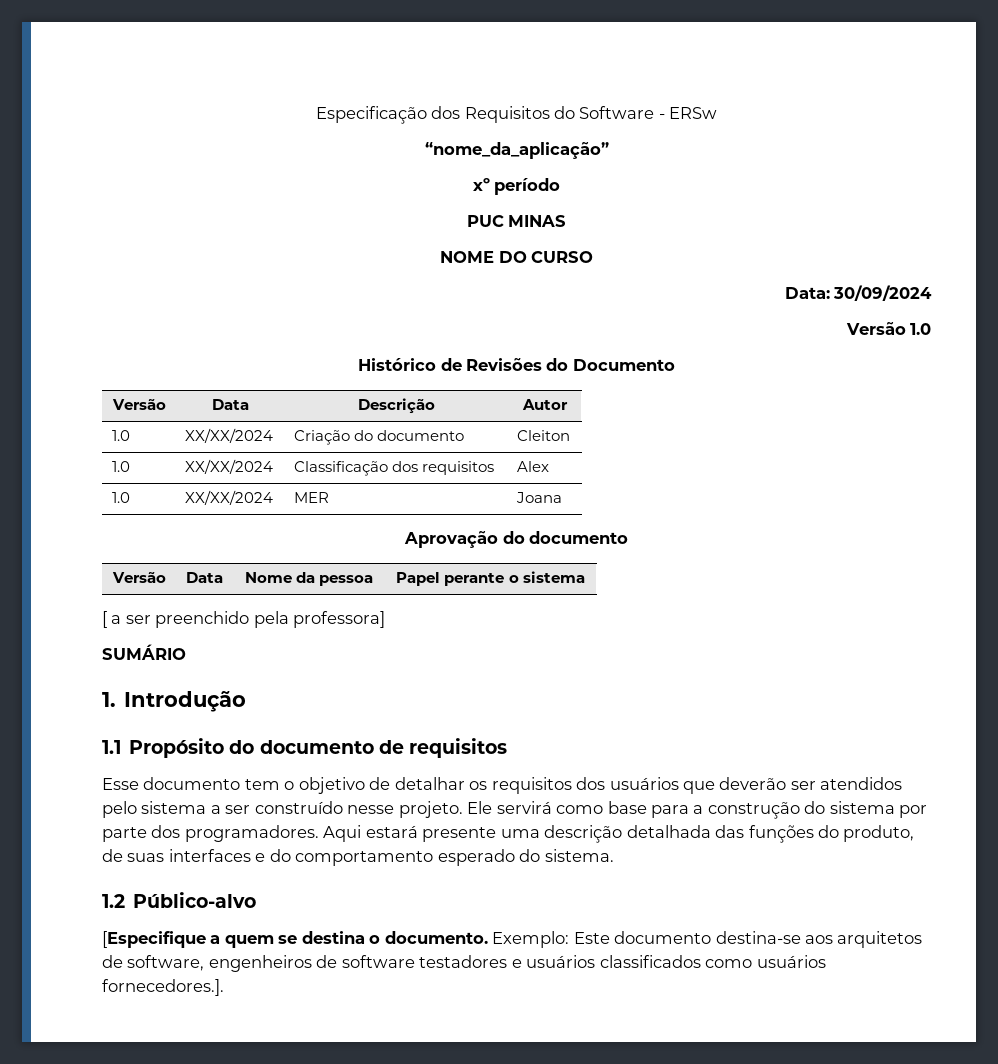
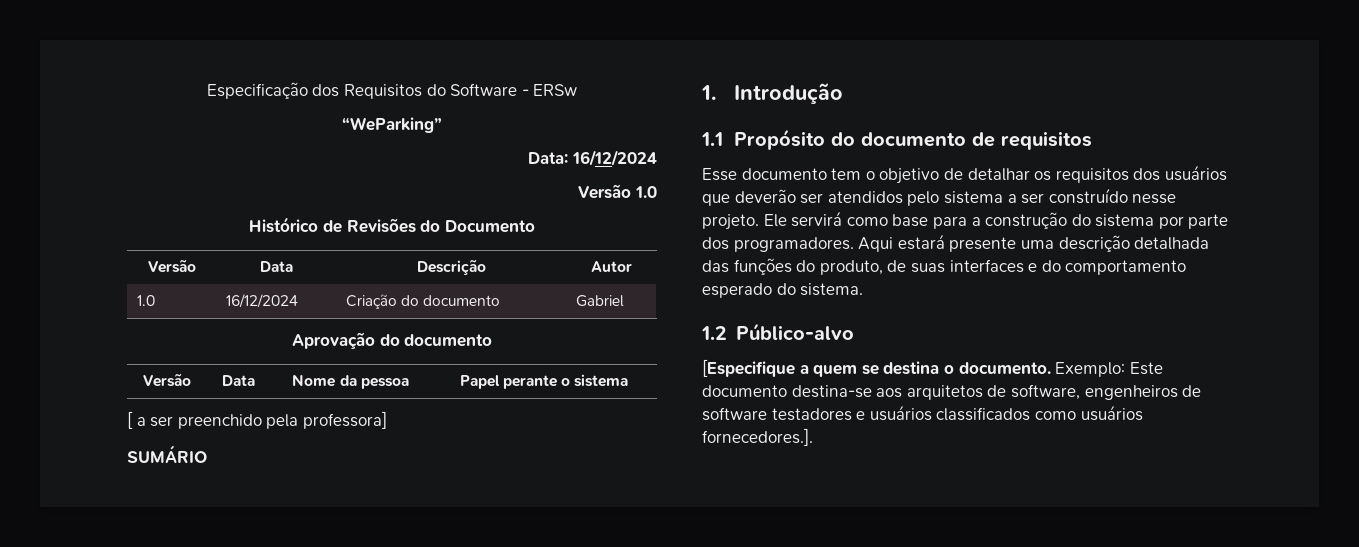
- “nome_da_aplicação”
- xº período
- PUC MINAS
- NOME DO CURSO
+ “WeParking”
- Data: 30/09/2024
+ Data: 16/12/2024
- 1.0 | XX/XX/2024 | Criação do documento | Cleiton
- 1.0 | XX/XX/2024 | Classificação dos requisitos | Alex
- 1.0 | XX/XX/2024 | MER | Joana
+ 1.0 | 16/12/2024 | Criação do documento | Gabriel

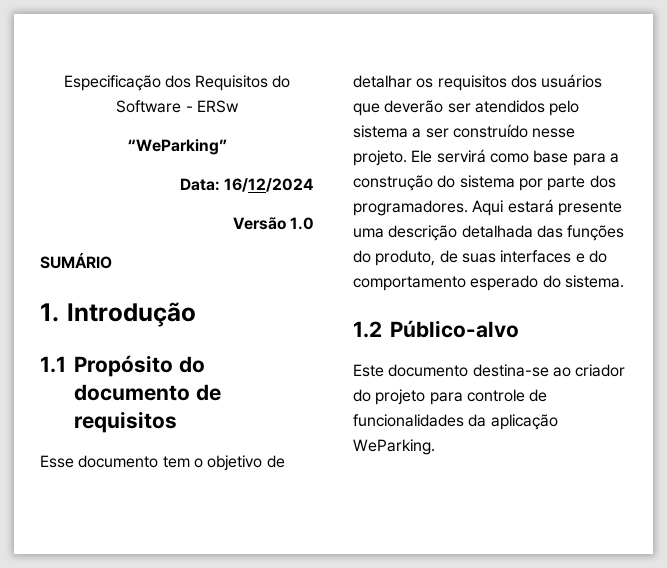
- Histórico de Revisões do Documento
- Versão | Data | Descrição | Autor
- 1.0 | 16/12/2024 | Criação do documento | Gabriel
- Aprovação do documento
- Versão | Data | Nome da pessoa | Papel perante o sistema
- [ a ser preenchido pela professora]
- [Especifique a quem se destina o documento. Exemplo: Este documento destina-se aos arquitetos de software, engenheiros de software testadores e usuários classificados como usuários fornecedores.].
+ Este documento destina-se ao criador do projeto para controle de funcionalidades da aplicação WeParking.

